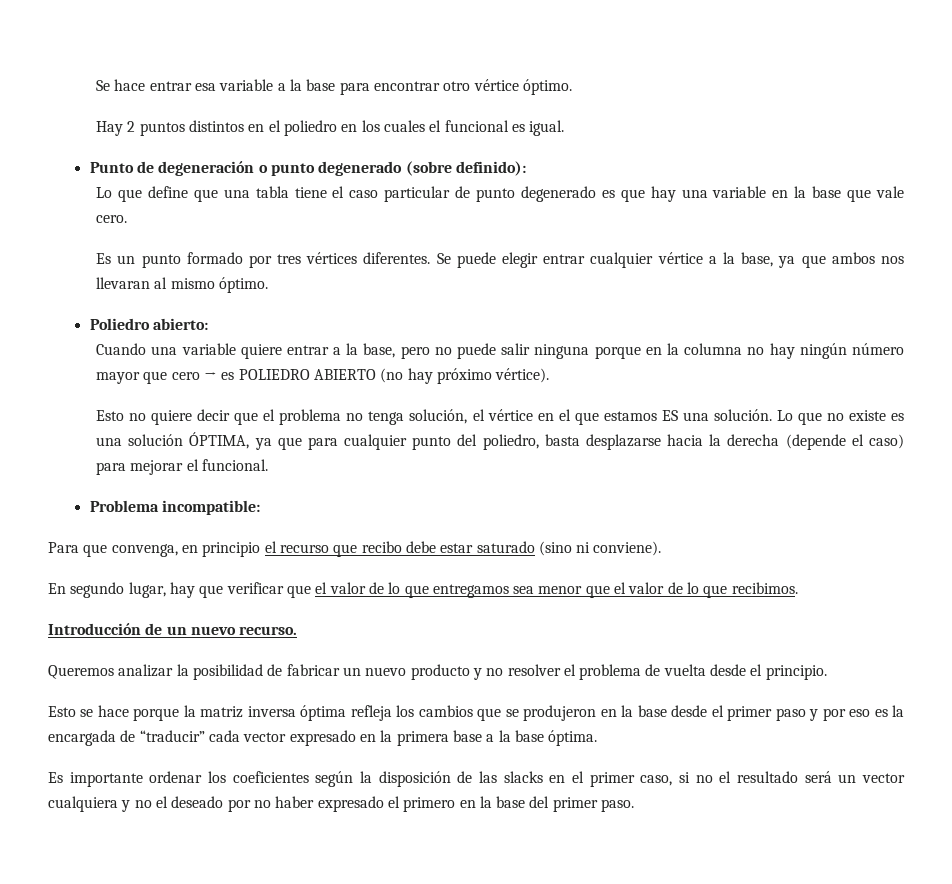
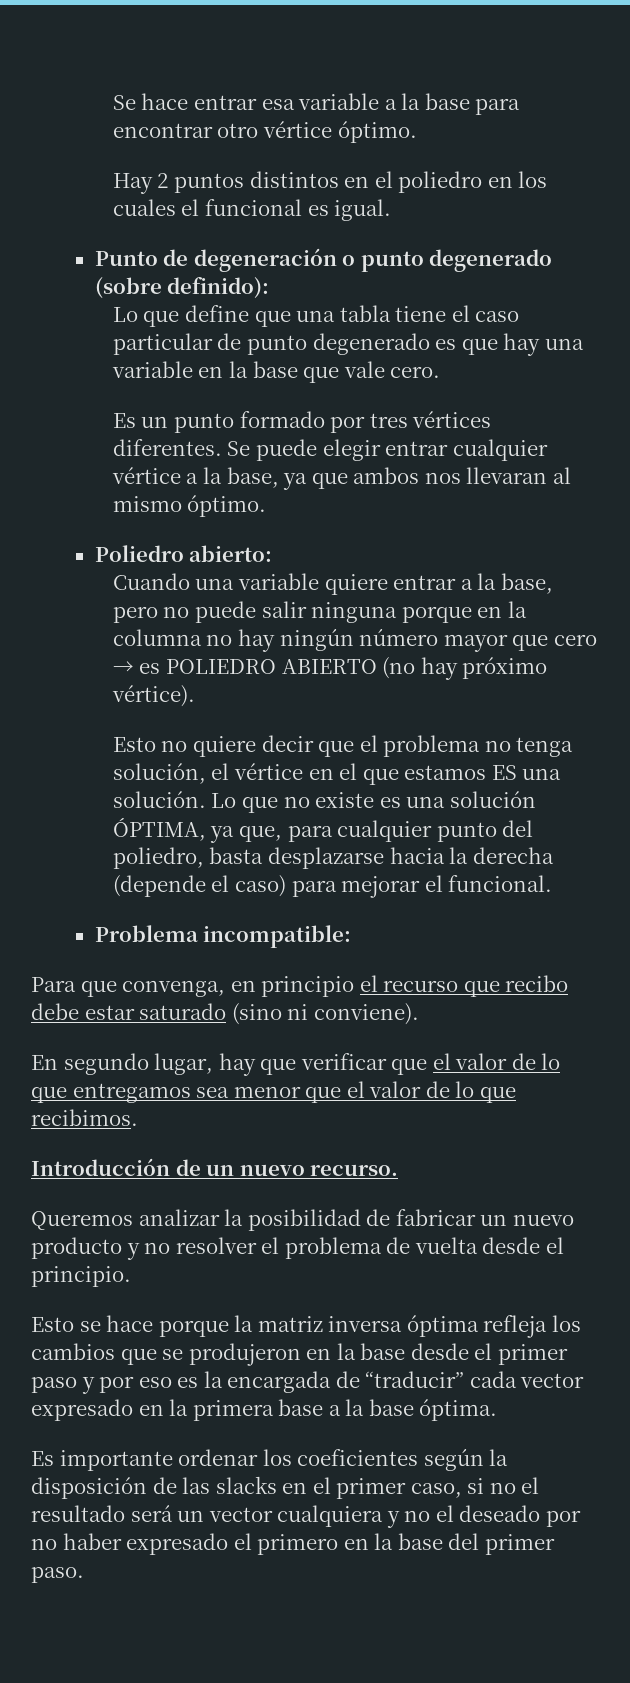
- Lo que no existe es una solución ÓPTIMA, ya que para cualquier punto del poliedro, basta desplazarse hacia la derecha (depende el caso) para mejorar el funcional.
+ Lo que no existe es una solución ÓPTIMA, ya que, para cualquier punto del poliedro, basta desplazarse hacia la derecha (depende el caso) para mejorar el funcional.

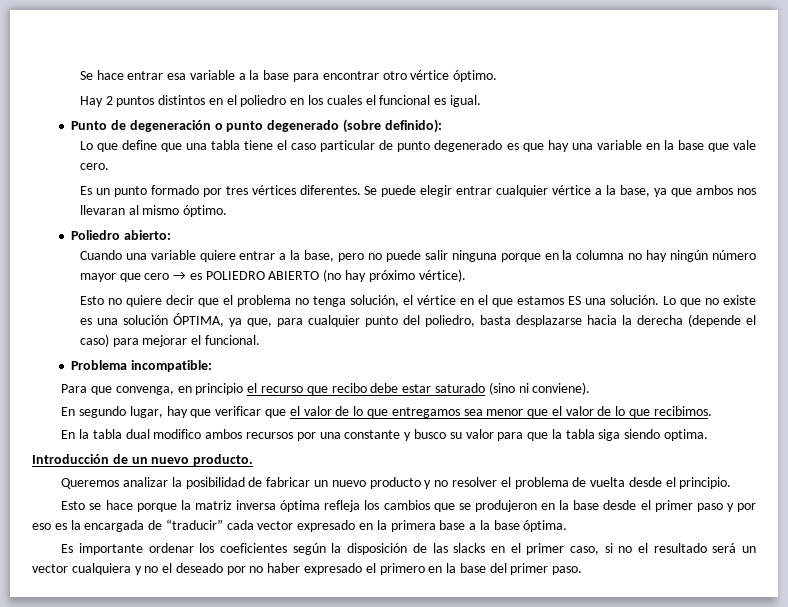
+ En la tabla dual modifico ambos recursos por una constante y busco su valor para que la tabla siga siendo optima.
- Introducción de un nuevo recurso.
+ Introducción de un nuevo producto.

